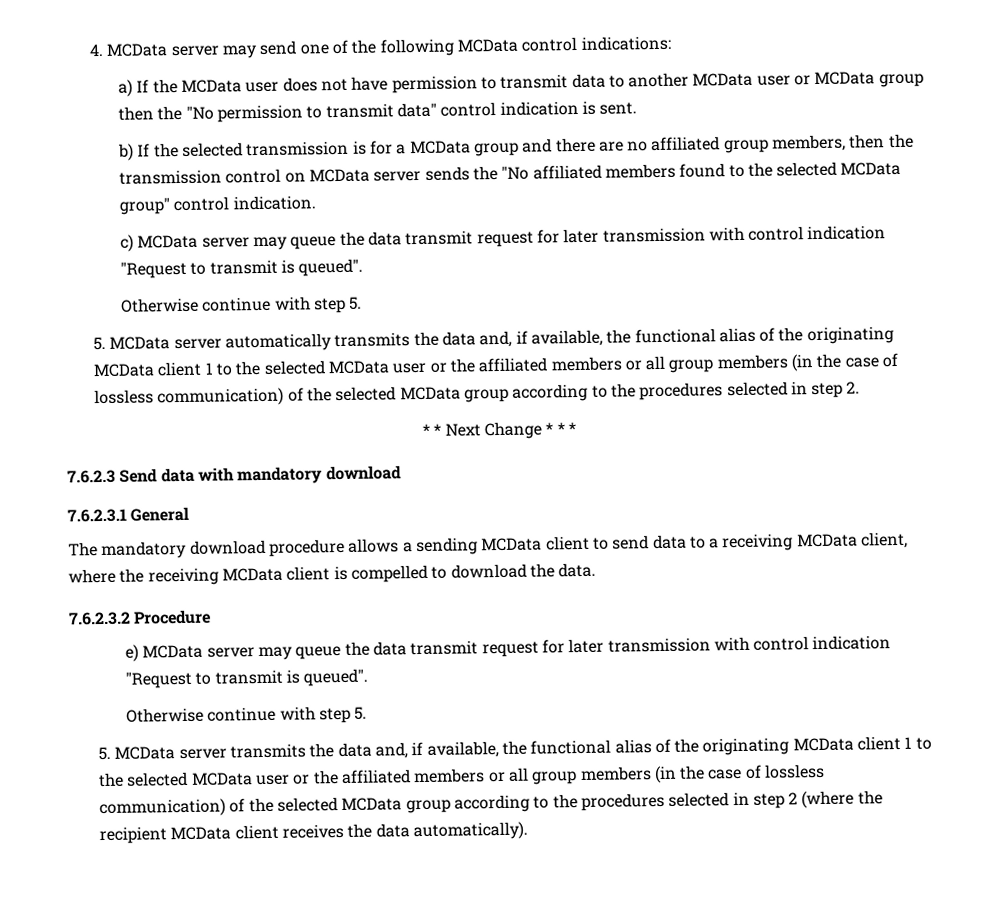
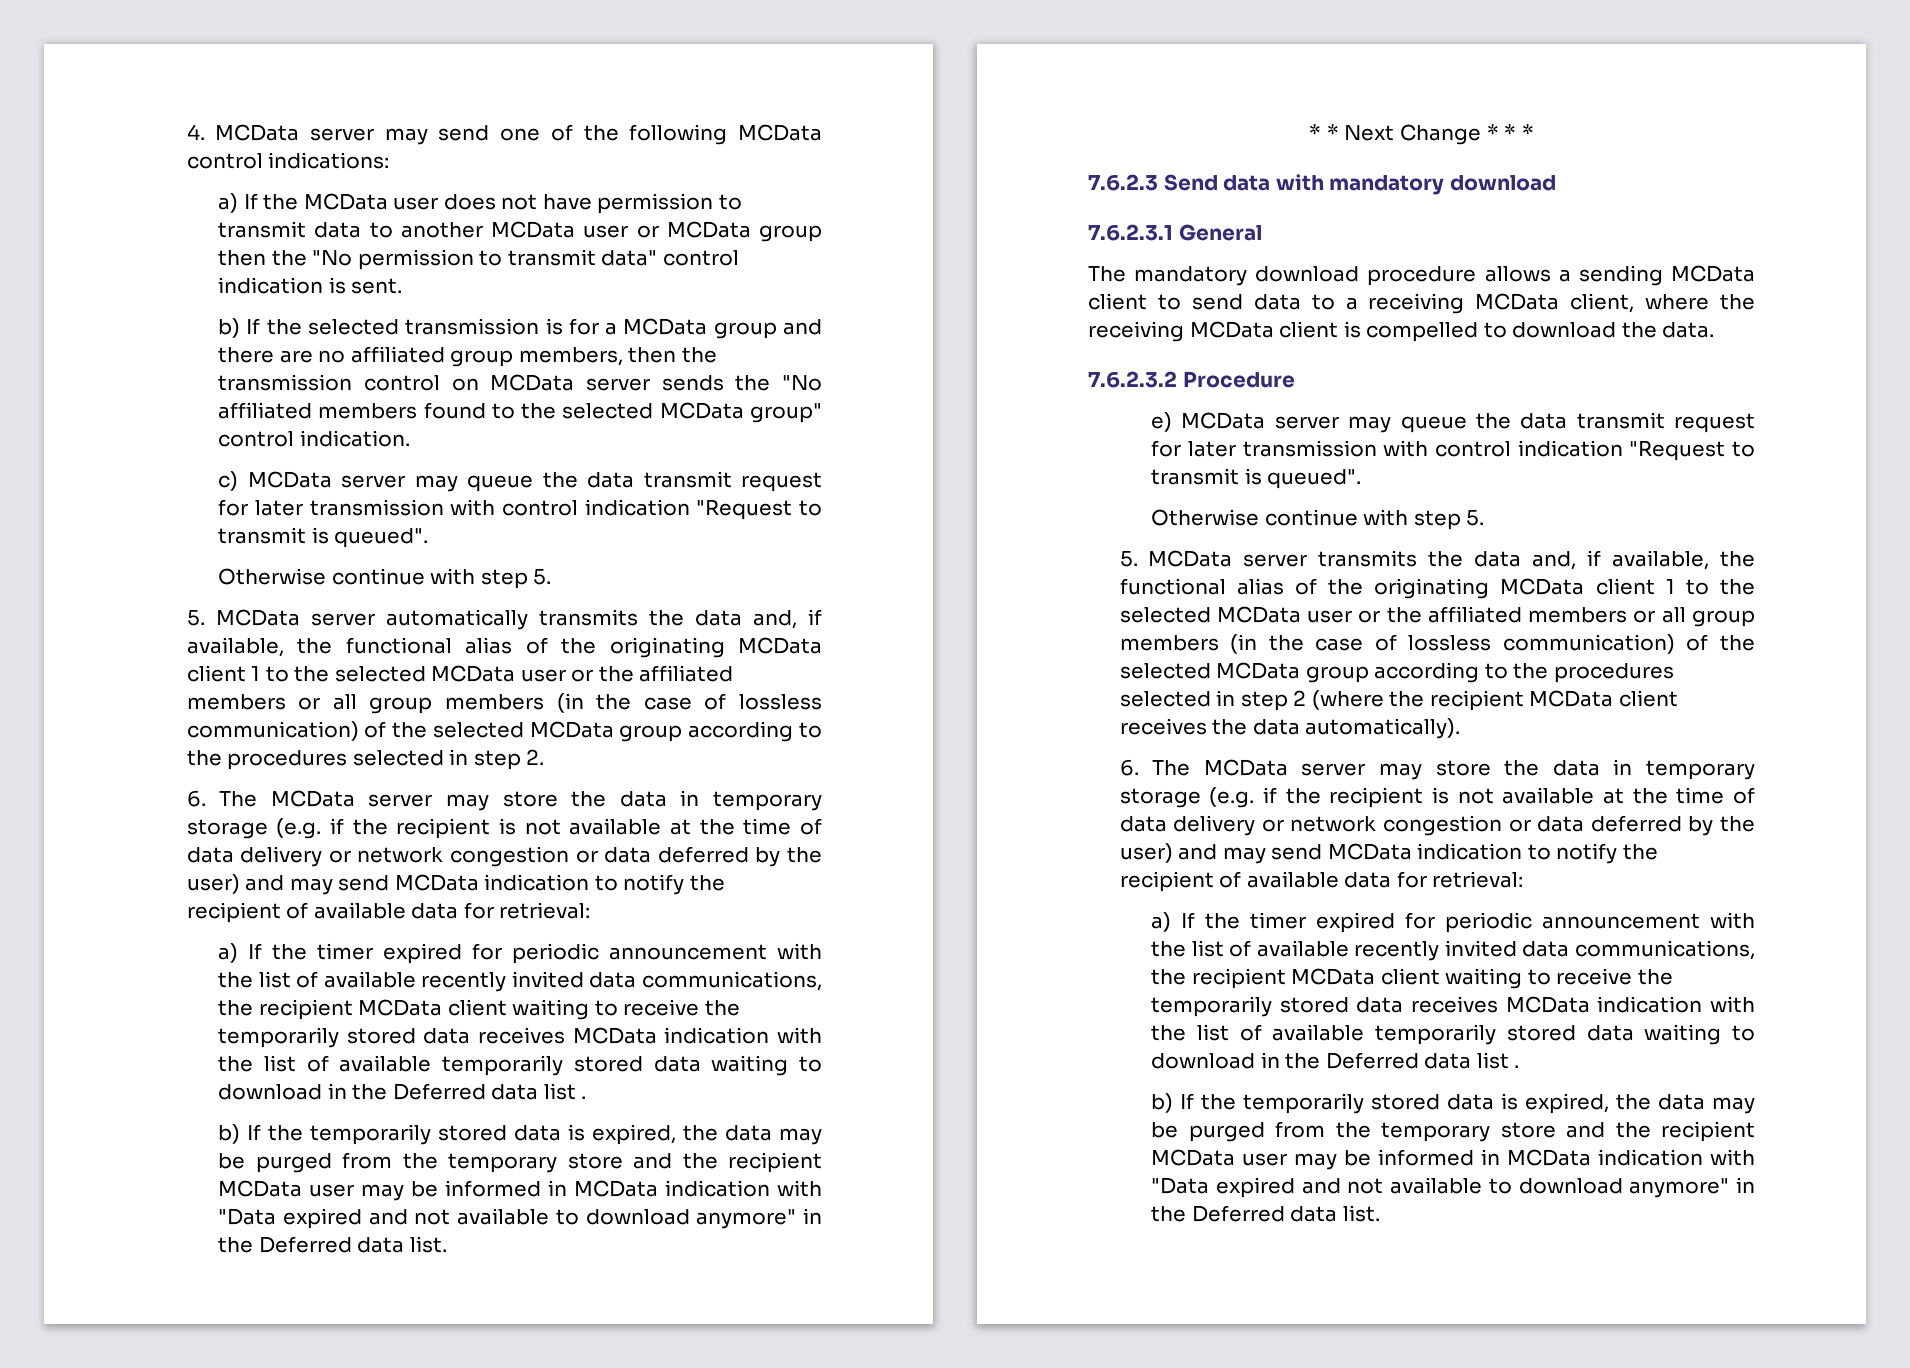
  5. MCData server automatically transmits the data and, if available, the functional alias of the originating MCData client 1 to the selected MCData user or the affiliated members or all group members (in the case of lossless communication) of the selected MCData group according to the procedures selected in step 2.
+ 6. The MCData server may store the data in temporary storage (e.g. if the recipient is not available at the time of data delivery or network congestion or data deferred by the user) and may send MCData indication to notify the recipient of available data for retrieval:
+ a) If the timer expired for periodic announcement with the list of available recently invited data communications, the recipient MCData client waiting to receive the temporarily stored data receives MCData indication with the list of available temporarily stored data waiting to download in the Deferred data list .
+ b) If the temporarily stored data is expired, the data may be purged from the temporary store and the recipient MCData user may be informed in MCData indication with "Data expired and not available to download anymore" in the Deferred data list.
  5. MCData server transmits the data and, if available, the functional alias of the originating MCData client 1 to the selected MCData user or the affiliated members or all group members (in the case of lossless communication) of the selected MCData group according to the procedures selected in step 2 (where the recipient MCData client receives the data automatically).
+ 6. The MCData server may store the data in temporary storage (e.g. if the recipient is not available at the time of data delivery or network congestion or data deferred by the user) and may send MCData indication to notify the recipient of available data for retrieval:
+ a) If the timer expired for periodic announcement with the list of available recently invited data communications, the recipient MCData client waiting to receive the temporarily stored data receives MCData indication with the list of available temporarily stored data waiting to download in the Deferred data list .
+ b) If the temporarily stored data is expired, the data may be purged from the temporary store and the recipient MCData user may be informed in MCData indication with "Data expired and not available to download anymore" in the Deferred data list.

